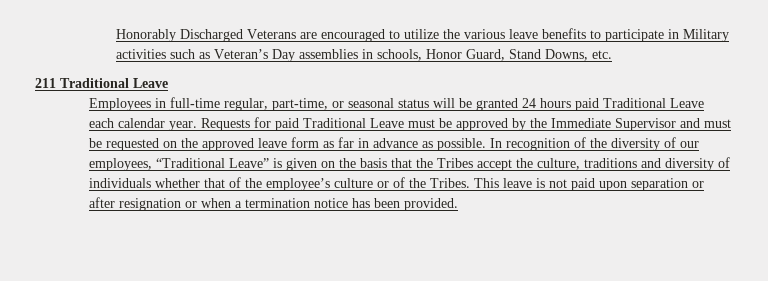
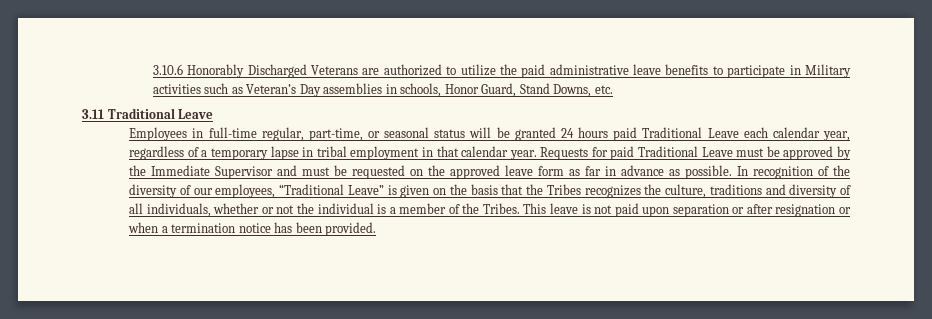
- Honorably Discharged Veterans are encouraged to utilize the various leave benefits to participate in Military activities such as Veteran’s Day assemblies in schools, Honor Guard, Stand Downs, etc.
+ 3.10.6 Honorably Discharged Veterans are authorized to utilize the paid administrative leave benefits to participate in Military activities such as Veteran’s Day assemblies in schools, Honor Guard, Stand Downs, etc.
- 211 Traditional Leave
+ 3.11 Traditional Leave
- Employees in full-time regular, part-time, or seasonal status will be granted 24 hours paid Traditional Leave each calendar year.
+ Employees in full-time regular, part-time, or seasonal status will be granted 24 hours paid Traditional Leave each calendar year, regardless of a temporary lapse in tribal employment in that calendar year.
- In recognition of the diversity of our employees, “Traditional Leave” is given on the basis that the Tribes accept the culture, traditions and diversity of individuals whether that of the employee’s culture or of the Tribes.
+ In recognition of the diversity of our employees, “Traditional Leave” is given on the basis that the Tribes recognizes the culture, traditions and diversity of all individuals, whether or not the individual is a member of the Tribes.

